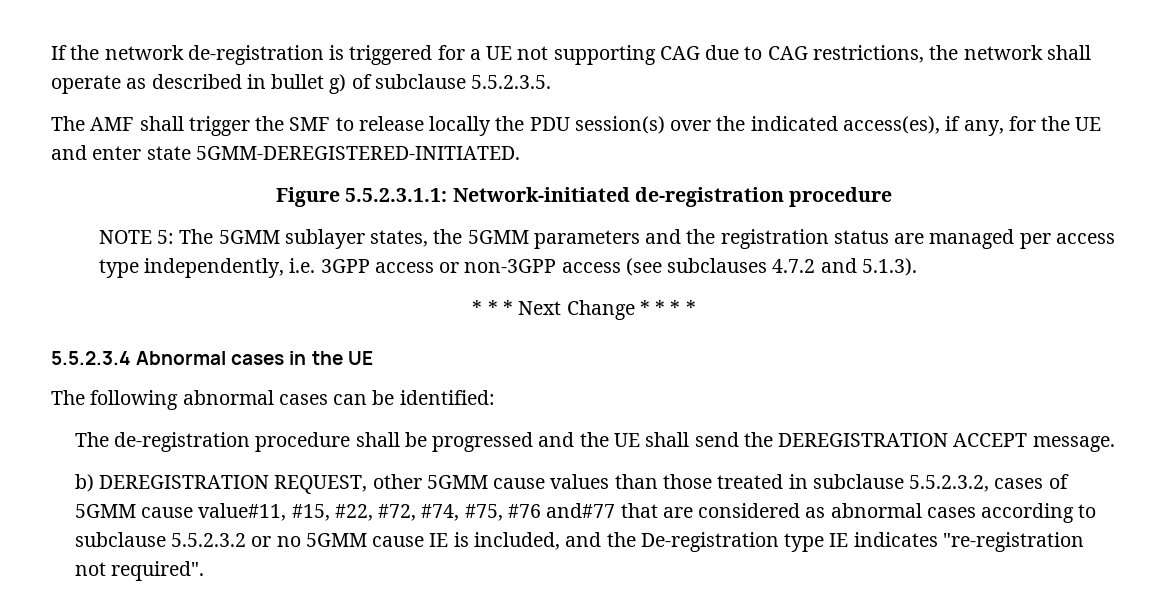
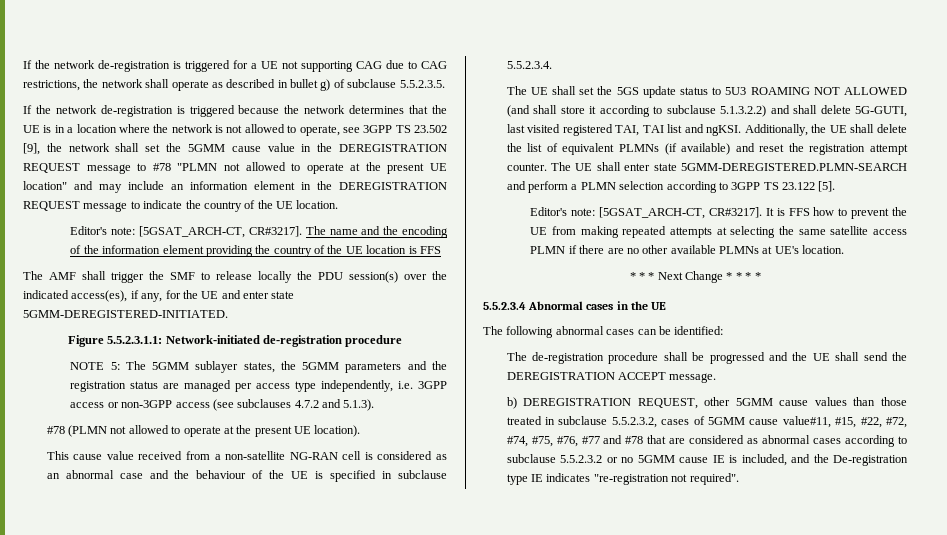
+ If the network de-registration is triggered because the network determines that the UE is in a location where the network is not allowed to operate, see 3GPP TS 23.502 [9], the network shall set the 5GMM cause value in the DEREGISTRATION REQUEST message to #78 "PLMN not allowed to operate at the present UE location" and may include an information element in the DEREGISTRATION REQUEST message to indicate the country of the UE location.
+ Editor's note: [5GSAT_ARCH-CT, CR#3217]. The name and the encoding of the information element providing the country of the UE location is FFS
+ #78 (PLMN not allowed to operate at the present UE location).
+ This cause value received from a non-satellite NG-RAN cell is considered as an abnormal case and the behaviour of the UE is specified in subclause 5.5.2.3.4.
+ The UE shall set the 5GS update status to 5U3 ROAMING NOT ALLOWED (and shall store it according to subclause 5.1.3.2.2) and shall delete 5G-GUTI, last visited registered TAI, TAI list and ngKSI. Additionally, the UE shall delete the list of equivalent PLMNs (if available) and reset the registration attempt counter. The UE shall enter state 5GMM-DEREGISTERED.PLMN-SEARCH and perform a PLMN selection according to 3GPP TS 23.122 [5].
+ Editor's note: [5GSAT_ARCH-CT, CR#3217]. It is FFS how to prevent the UE from making repeated attempts at selecting the same satellite access PLMN if there are no other available PLMNs at UE's location.
- b) DEREGISTRATION REQUEST, other 5GMM cause values than those treated in subclause 5.5.2.3.2, cases of 5GMM cause value#11, #15, #22, #72, #74, #75, #76 and#77 that are considered as abnormal cases according to subclause 5.5.2.3.2 or no 5GMM cause IE is included, and the De-registration type IE indicates "re-registration not required".
+ b) DEREGISTRATION REQUEST, other 5GMM cause values than those treated in subclause 5.5.2.3.2, cases of 5GMM cause value#11, #15, #22, #72, #74, #75, #76, #77 and #78 that are considered as abnormal cases according to subclause 5.5.2.3.2 or no 5GMM cause IE is included, and the De-registration type IE indicates "re-registration not required".

